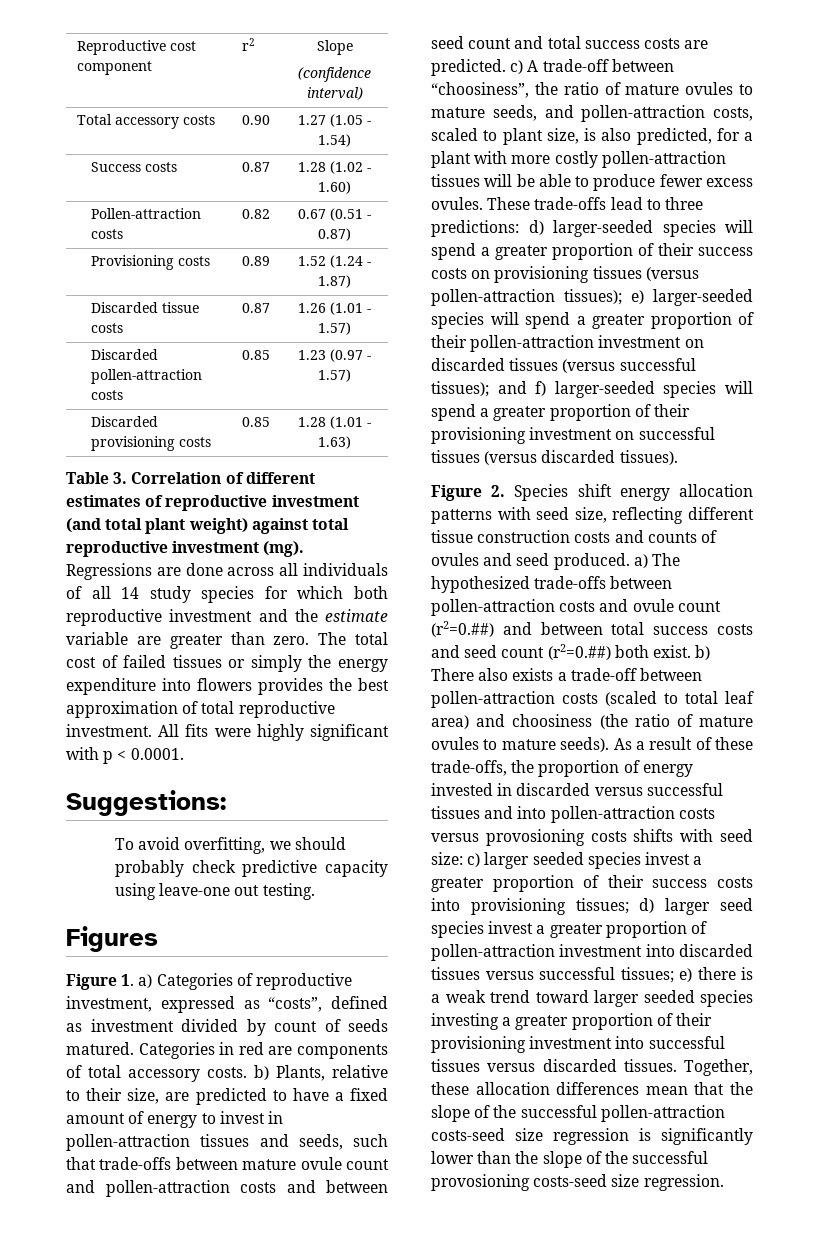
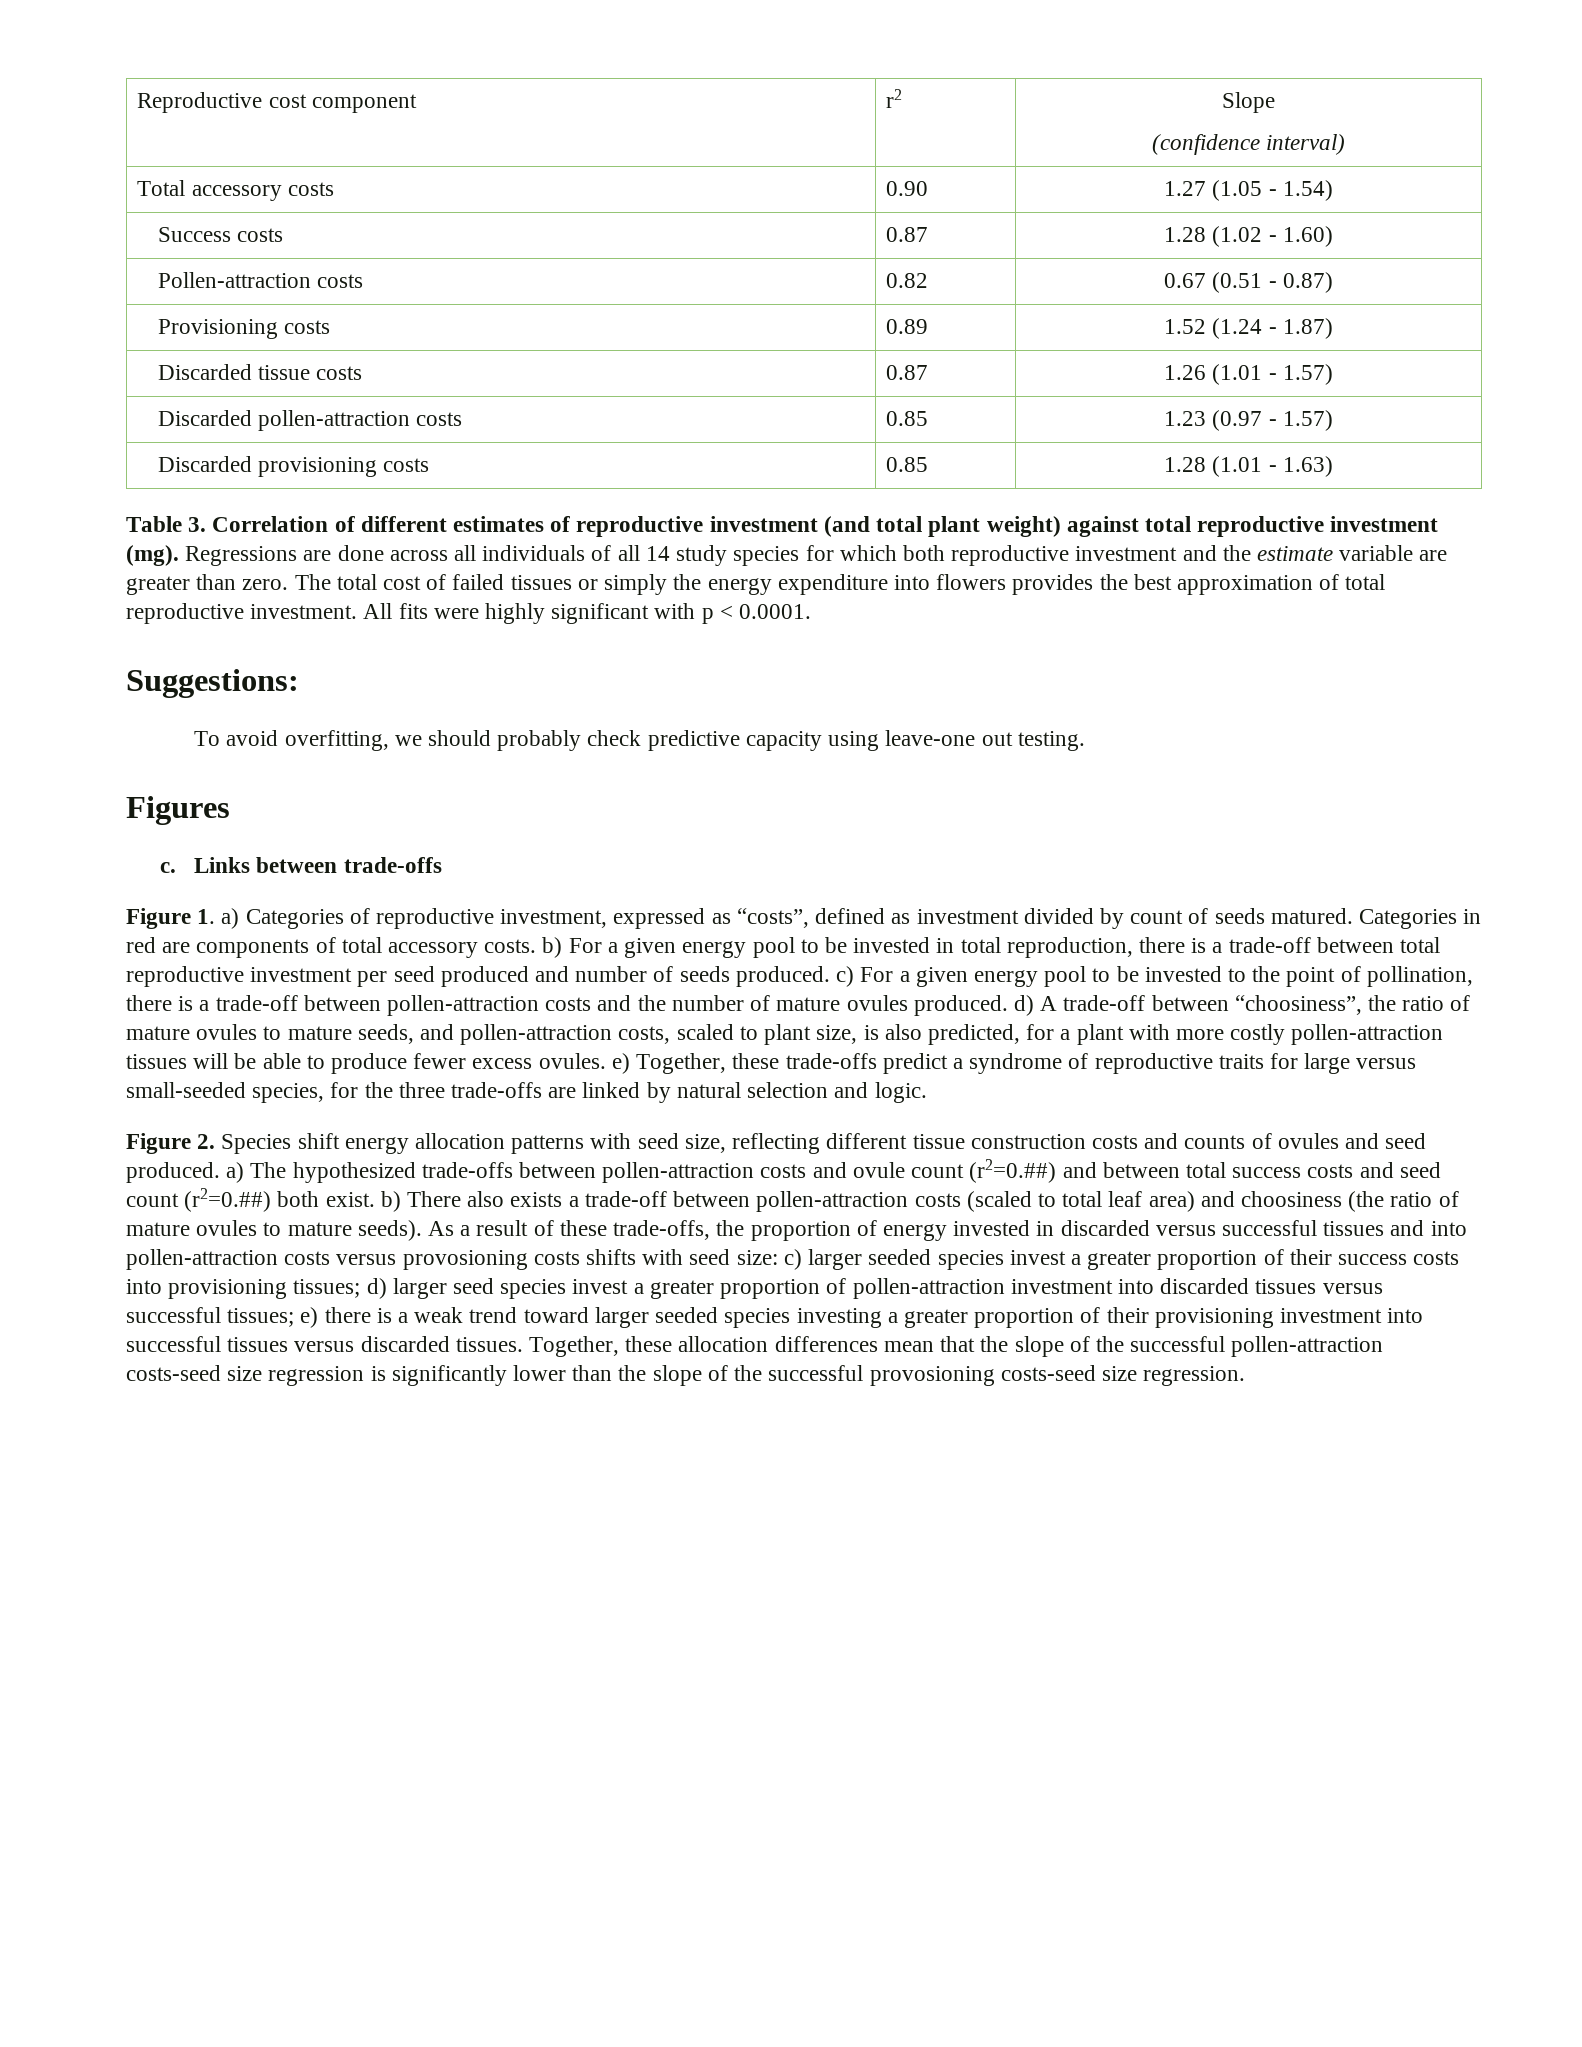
+ c. Links between trade-offs
- Categories in red are components of total accessory costs. b) Plants, relative to their size, are predicted to have a fixed amount of energy to invest in pollen-attraction tissues and seeds, such that trade-offs between mature ovule count and pollen-attraction costs and between seed count and total success costs are predicted. c) A trade-off between “choosiness”, the ratio of mature ovules to mature seeds, and pollen-attraction costs, scaled to plant size, is also predicted, for a plant with more costly pollen-attraction tissues will be able to produce fewer excess ovules. These trade-offs lead to three predictions: d) larger-seeded species will spend a greater proportion of their success costs on provisioning tissues (versus pollen-attraction tissues); e) larger-seeded species will spend a greater proportion of their pollen-attraction investment on discarded tissues (versus successful tissues); and f) larger-seeded species will spend a greater proportion of their provisioning investment on successful tissues (versus discarded tissues).
+ Categories in red are components of total accessory costs. b) For a given energy pool to be invested in total reproduction, there is a trade-off between total reproductive investment per seed produced and number of seeds produced. c) For a given energy pool to be invested to the point of pollination, there is a trade-off between pollen-attraction costs and the number of mature ovules produced. d) A trade-off between “choosiness”, the ratio of mature ovules to mature seeds, and pollen-attraction costs, scaled to plant size, is also predicted, for a plant with more costly pollen-attraction tissues will be able to produce fewer excess ovules. e) Together, these trade-offs predict a syndrome of reproductive traits for large versus small-seeded species, for the three trade-offs are linked by natural selection and logic.

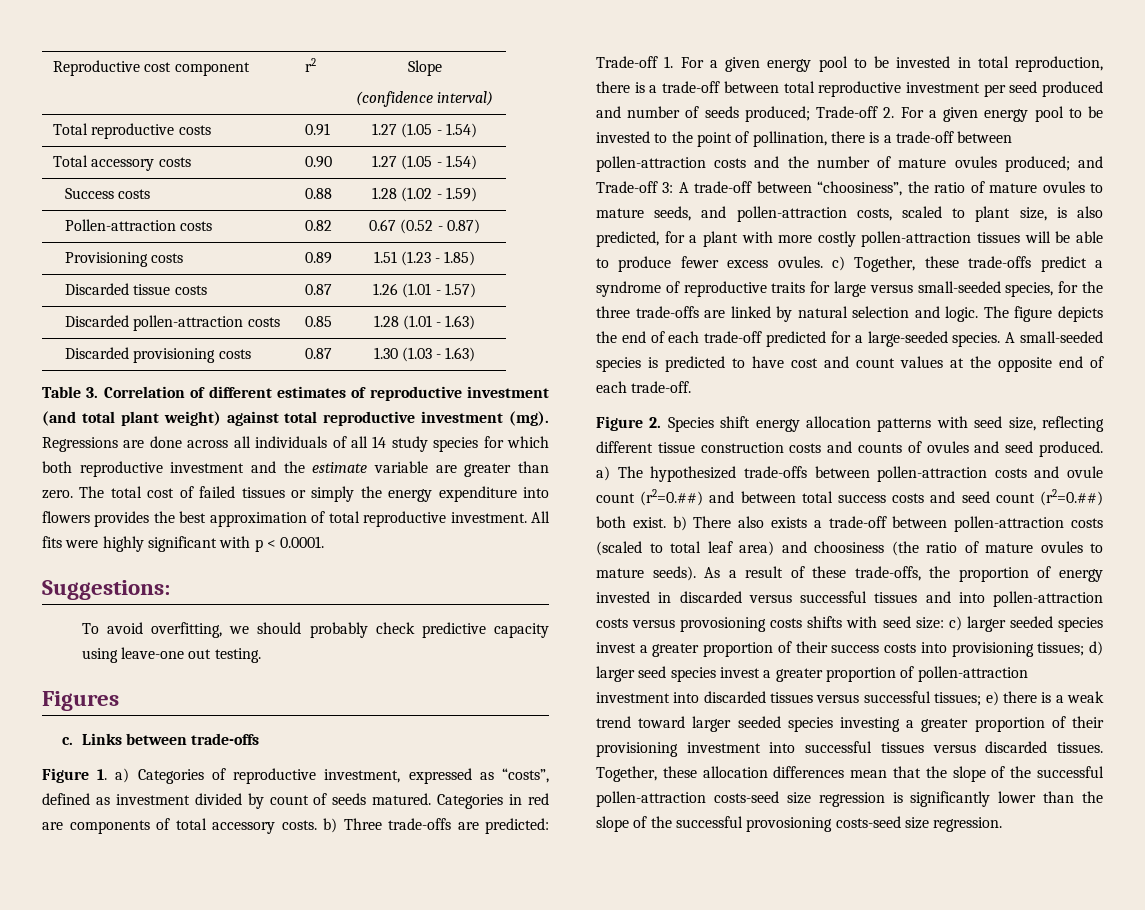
+ Total reproductive costs | 0.91 | 1.27 (1.05 - 1.54)
- Success costs | 0.87 | 1.28 (1.02 - 1.60)
+ Success costs | 0.88 | 1.28 (1.02 - 1.59)
- Pollen-attraction costs | 0.82 | 0.67 (0.51 - 0.87)
+ Pollen-attraction costs | 0.82 | 0.67 (0.52 - 0.87)
- Provisioning costs | 0.89 | 1.52 (1.24 - 1.87)
+ Provisioning costs | 0.89 | 1.51 (1.23 - 1.85)
- Discarded pollen-attraction costs | 0.85 | 1.23 (0.97 - 1.57)
+ Discarded pollen-attraction costs | 0.85 | 1.28 (1.01 - 1.63)
- Discarded provisioning costs | 0.85 | 1.28 (1.01 - 1.63)
+ Discarded provisioning costs | 0.87 | 1.30 (1.03 - 1.63)
- Categories in red are components of total accessory costs. b) For a given energy pool to be invested in total reproduction, there is a trade-off between total reproductive investment per seed produced and number of seeds produced. c) For a given energy pool to be invested to the point of pollination, there is a trade-off between pollen-attraction costs and the number of mature ovules produced. d) A trade-off between “choosiness”, the ratio of mature ovules to mature seeds, and pollen-attraction costs, scaled to plant size, is also predicted, for a plant with more costly pollen-attraction tissues will be able to produce fewer excess ovules. e) Together, these trade-offs predict a syndrome of reproductive traits for large versus small-seeded species, for the three trade-offs are linked by natural selection and logic.
+ Categories in red are components of total accessory costs. b) Three trade-offs are predicted: Trade-off 1. For a given energy pool to be invested in total reproduction, there is a trade-off between total reproductive investment per seed produced and number of seeds produced; Trade-off 2. For a given energy pool to be invested to the point of pollination, there is a trade-off between pollen-attraction costs and the number of mature ovules produced; and Trade-off 3: A trade-off between “choosiness”, the ratio of mature ovules to mature seeds, and pollen-attraction costs, scaled to plant size, is also predicted, for a plant with more costly pollen-attraction tissues will be able to produce fewer excess ovules. c) Together, these trade-offs predict a syndrome of reproductive traits for large versus small-seeded species, for the three trade-offs are linked by natural selection and logic. The figure depicts the end of each trade-off predicted for a large-seeded species. A small-seeded species is predicted to have cost and count values at the opposite end of each trade-off.

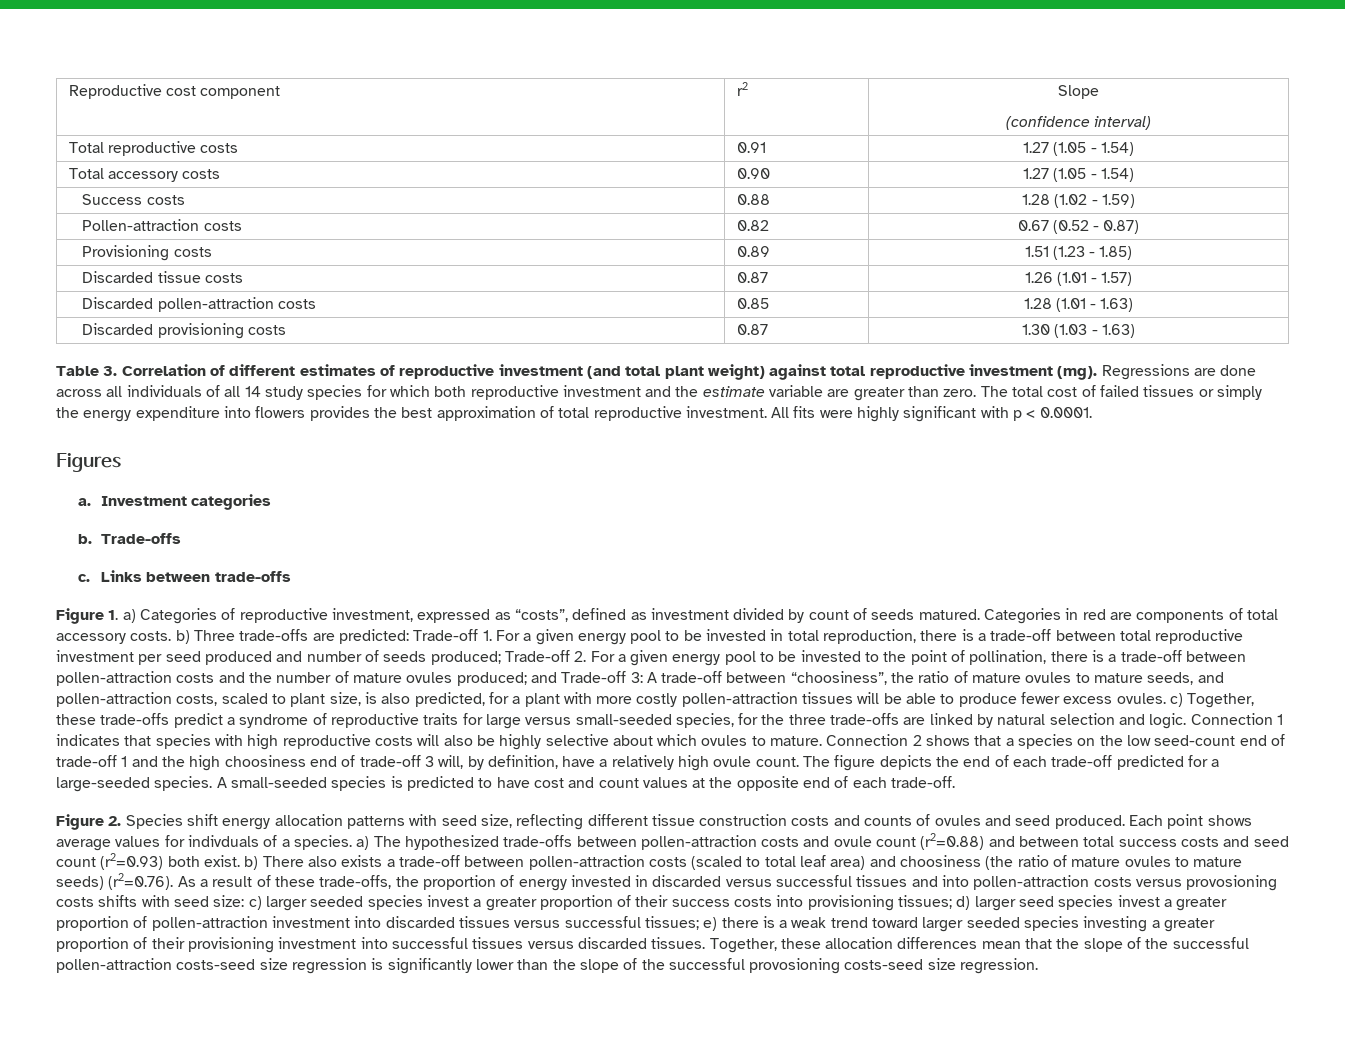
- Suggestions:
- To avoid overfitting, we should probably check predictive capacity using leave-one out testing.
  Figures
+ a. Investment categories
+ b. Trade-offs
+ Connection 1 indicates that species with high reproductive costs will also be highly selective about which ovules to mature. Connection 2 shows that a species on the low seed-count end of trade-off 1 and the high choosiness end of trade-off 3 will, by definition, have a relatively high ovule count.
- Figure 2. Species shift energy allocation patterns with seed size, reflecting different tissue construction costs and counts of ovules and seed produced. a) The hypothesized trade-offs between pollen-attraction costs and ovule count (r2=0.##) and between total success costs and seed count (r2=0.##) both exist. b) There also exists a trade-off between pollen-attraction costs (scaled to total leaf area) and choosiness (the ratio of mature ovules to mature seeds). As a result of these trade-offs, the proportion of energy invested in discarded versus successful tissues and into pollen-attraction costs versus provosioning costs shifts with seed size:
+ Figure 2. Species shift energy allocation patterns with seed size, reflecting different tissue construction costs and counts of ovules and seed produced. Each point shows average values for indivduals of a species. a) The hypothesized trade-offs between pollen-attraction costs and ovule count (r2=0.88) and between total success costs and seed count (r2=0.93) both exist. b) There also exists a trade-off between pollen-attraction costs (scaled to total leaf area) and choosiness (the ratio of mature ovules to mature seeds) (r2=0.76). As a result of these trade-offs, the proportion of energy invested in discarded versus successful tissues and into pollen-attraction costs versus provosioning costs shifts with seed size:

